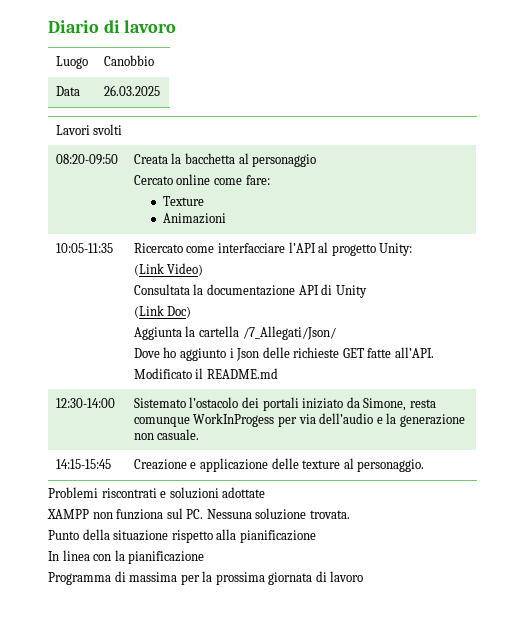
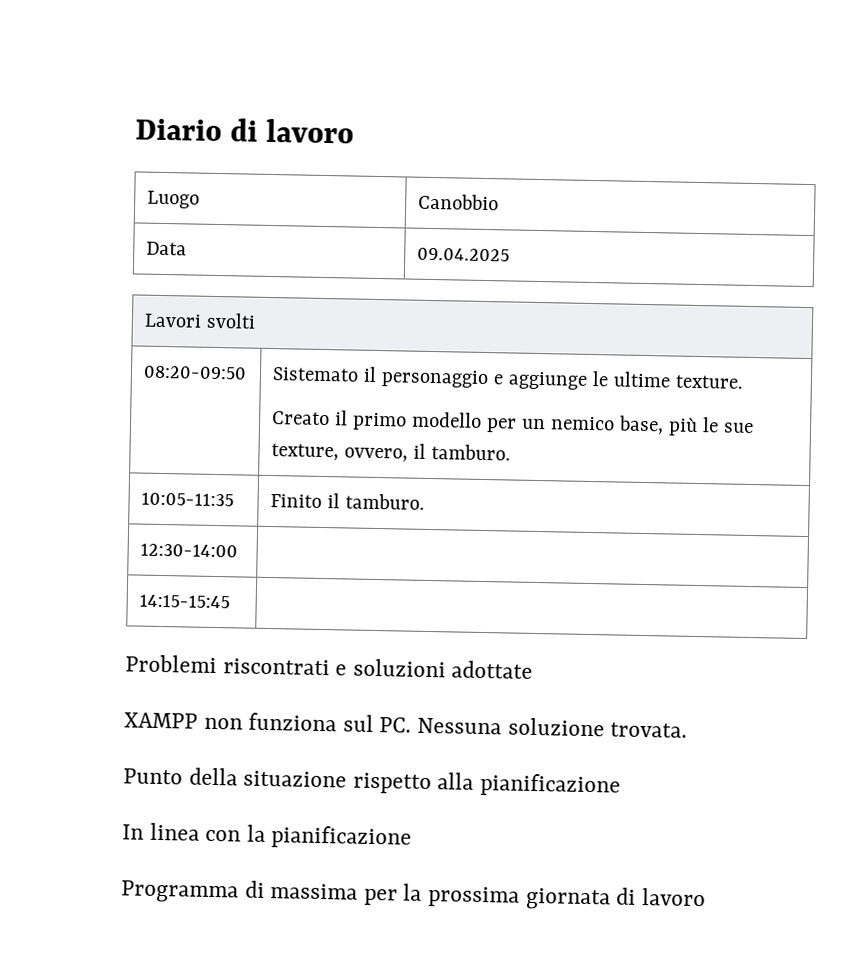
- Data | 26.03.2025
+ Data | 09.04.2025
- 08:20-09:50 | Creata la bacchetta al personaggio
- Cercato online come fare:
- Texture
- Animazioni
- 10:05-11:35 | Ricercato come interfacciare l’API al progetto Unity:
- (Link Video)
- Consultata la documentazione API di Unity
- (Link Doc)
- Aggiunta la cartella /7_Allegati/Json/
- Dove ho aggiunto i Json delle richieste GET fatte all’API.
- Modificato il README.md
- 12:30-14:00 | Sistemato l’ostacolo dei portali iniziato da Simone, resta comunque WorkInProgess per via dell’audio e la generazione non casuale.
- 14:15-15:45 | Creazione e applicazione delle texture al personaggio.
+ 08:20-09:50 | Sistemato il personaggio e aggiunge le ultime texture.
+ Creato il primo modello per un nemico base, più le sue texture, ovvero, il tamburo.
+ 10:05-11:35 | Finito il tamburo.
+ 12:30-14:00 |
+ 14:15-15:45 |

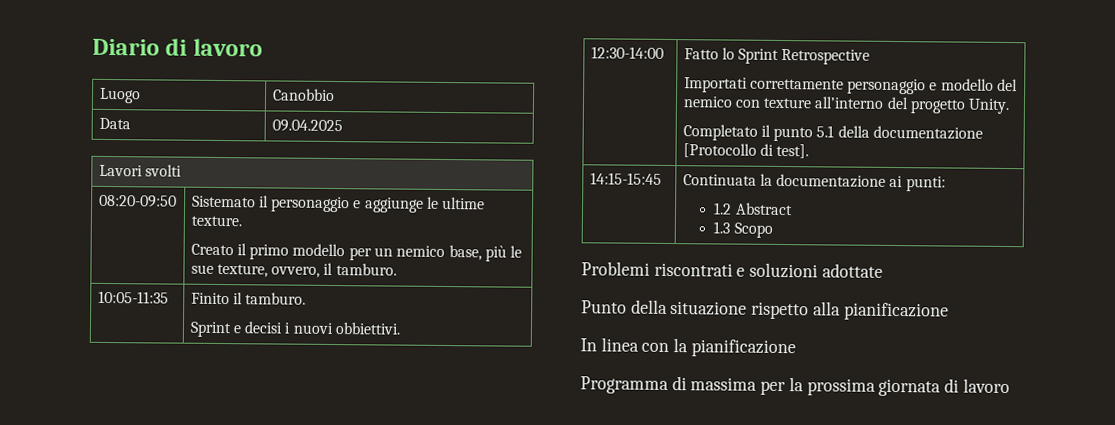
  10:05-11:35 | Finito il tamburo.
- 12:30-14:00 |
- 14:15-15:45 |
+ Sprint e decisi i nuovi obbiettivi.
+ 12:30-14:00 | Fatto lo Sprint Retrospective
+ Importati correttamente personaggio e modello del nemico con texture all’interno del progetto Unity.
+ Completato il punto 5.1 della documentazione [Protocollo di test].
+ 14:15-15:45 | Continuata la documentazione ai punti:
+ 1.2 Abstract
+ 1.3 Scopo
- XAMPP non funziona sul PC. Nessuna soluzione trovata.

